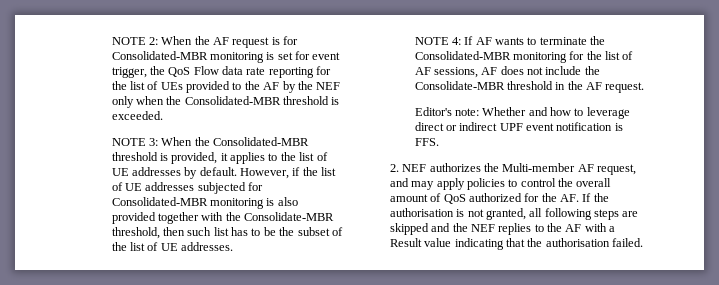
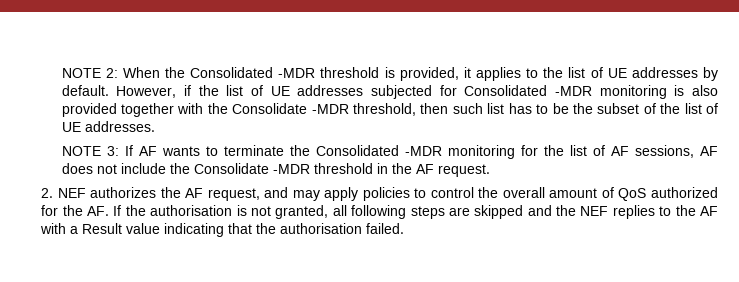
- NOTE 2: When the AF request is for Consolidated-MBR monitoring is set for event trigger, the QoS Flow data rate reporting for the list of UEs provided to the AF by the NEF only when the Consolidated-MBR threshold is exceeded.
- NOTE 3: When the Consolidated-MBR threshold is provided, it applies to the list of UE addresses by default.
+ NOTE 2: When the Consolidated -MDR threshold is provided, it applies to the list of UE addresses by default.
- However, if the list of UE addresses subjected for Consolidated-MBR monitoring is also provided together with the Consolidate-MBR threshold, then such list has to be the subset of the list of UE addresses.
+ However, if the list of UE addresses subjected for Consolidated -MDR monitoring is also provided together with the Consolidate -MDR threshold, then such list has to be the subset of the list of UE addresses.
- NOTE 4: If AF wants to terminate the Consolidated-MBR monitoring for the list of AF sessions, AF does not include the Consolidate-MBR threshold in the AF request.
+ NOTE 3: If AF wants to terminate the Consolidated -MDR monitoring for the list of AF sessions, AF does not include the Consolidate -MDR threshold in the AF request.
- Editor's note: Whether and how to leverage direct or indirect UPF event notification is FFS.
- 2. NEF authorizes the Multi-member AF request, and may apply policies to control the overall amount of QoS authorized for the AF. If the authorisation is not granted, all following steps are skipped and the NEF replies to the AF with a Result value indicating that the authorisation failed.
+ 2. NEF authorizes the AF request, and may apply policies to control the overall amount of QoS authorized for the AF. If the authorisation is not granted, all following steps are skipped and the NEF replies to the AF with a Result value indicating that the authorisation failed.

